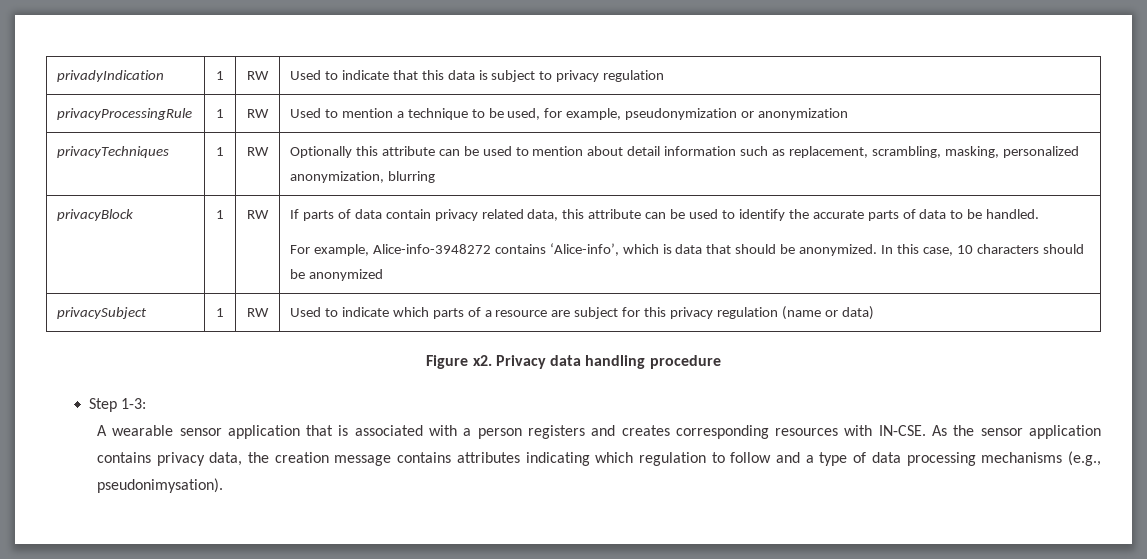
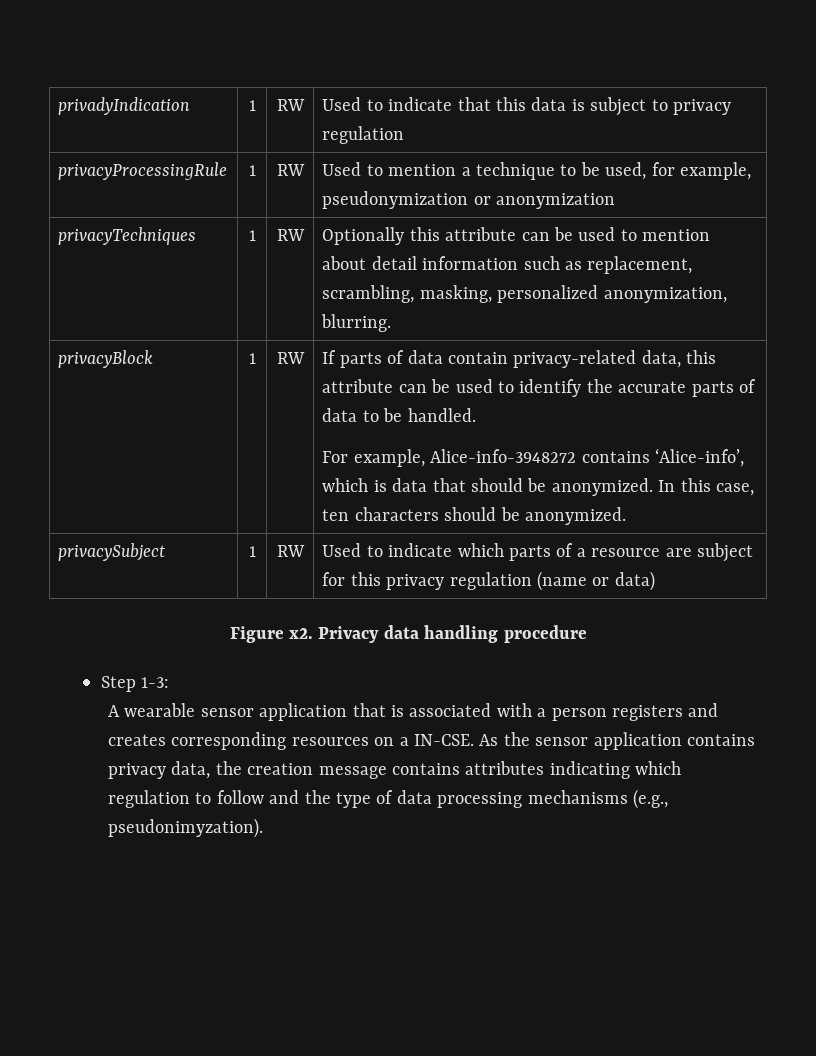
- privacyTechniques | 1 | RW | Optionally this attribute can be used to mention about detail information such as replacement, scrambling, masking, personalized anonymization, blurring
+ privacyTechniques | 1 | RW | Optionally this attribute can be used to mention about detail information such as replacement, scrambling, masking, personalized anonymization, blurring.
- If parts of data contain privacy related data, this attribute can be used to identify the accurate parts of data to be handled.
+ If parts of data contain privacy-related data, this attribute can be used to identify the accurate parts of data to be handled.
- In this case, 10 characters should be anonymized
+ In this case, ten characters should be anonymized.
- A wearable sensor application that is associated with a person registers and creates corresponding resources with IN-CSE.
+ A wearable sensor application that is associated with a person registers and creates corresponding resources on a IN-CSE.
- As the sensor application contains privacy data, the creation message contains attributes indicating which regulation to follow and a type of data processing mechanisms (e.g., pseudonimysation).
+ As the sensor application contains privacy data, the creation message contains attributes indicating which regulation to follow and the type of data processing mechanisms (e.g., pseudonimyzation).

